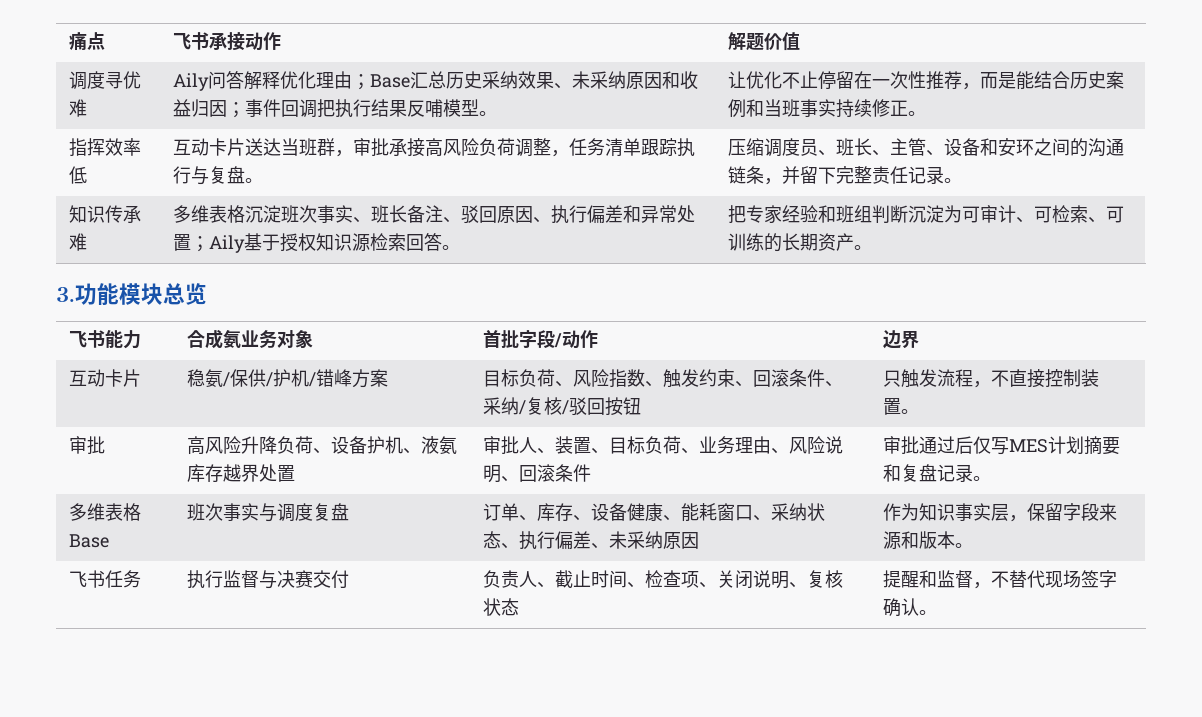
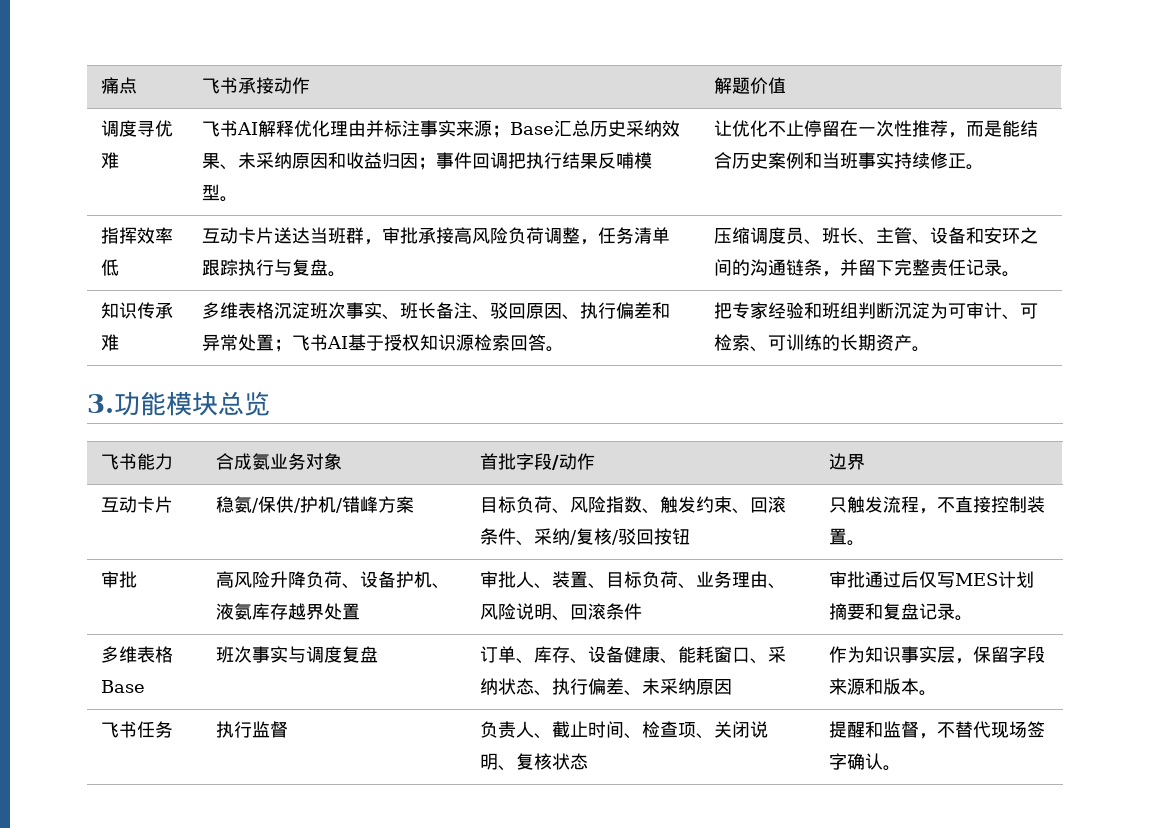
- Aily问答解释优化理由；Base汇总历史采纳效果、未采纳原因和收益归因；事件回调把执行结果反哺模型。
+ 飞书AI解释优化理由并标注事实来源；Base汇总历史采纳效果、未采纳原因和收益归因；事件回调把执行结果反哺模型。
- 多维表格沉淀班次事实、班长备注、驳回原因、执行偏差和异常处置；Aily基于授权知识源检索回答。
+ 多维表格沉淀班次事实、班长备注、驳回原因、执行偏差和异常处置；飞书AI基于授权知识源检索回答。
- 飞书任务 | 执行监督与决赛交付 | 负责人、截止时间、检查项、关闭说明、复核状态 | 提醒和监督，不替代现场签字确认。
+ 飞书任务 | 执行监督 | 负责人、截止时间、检查项、关闭说明、复核状态 | 提醒和监督，不替代现场签字确认。

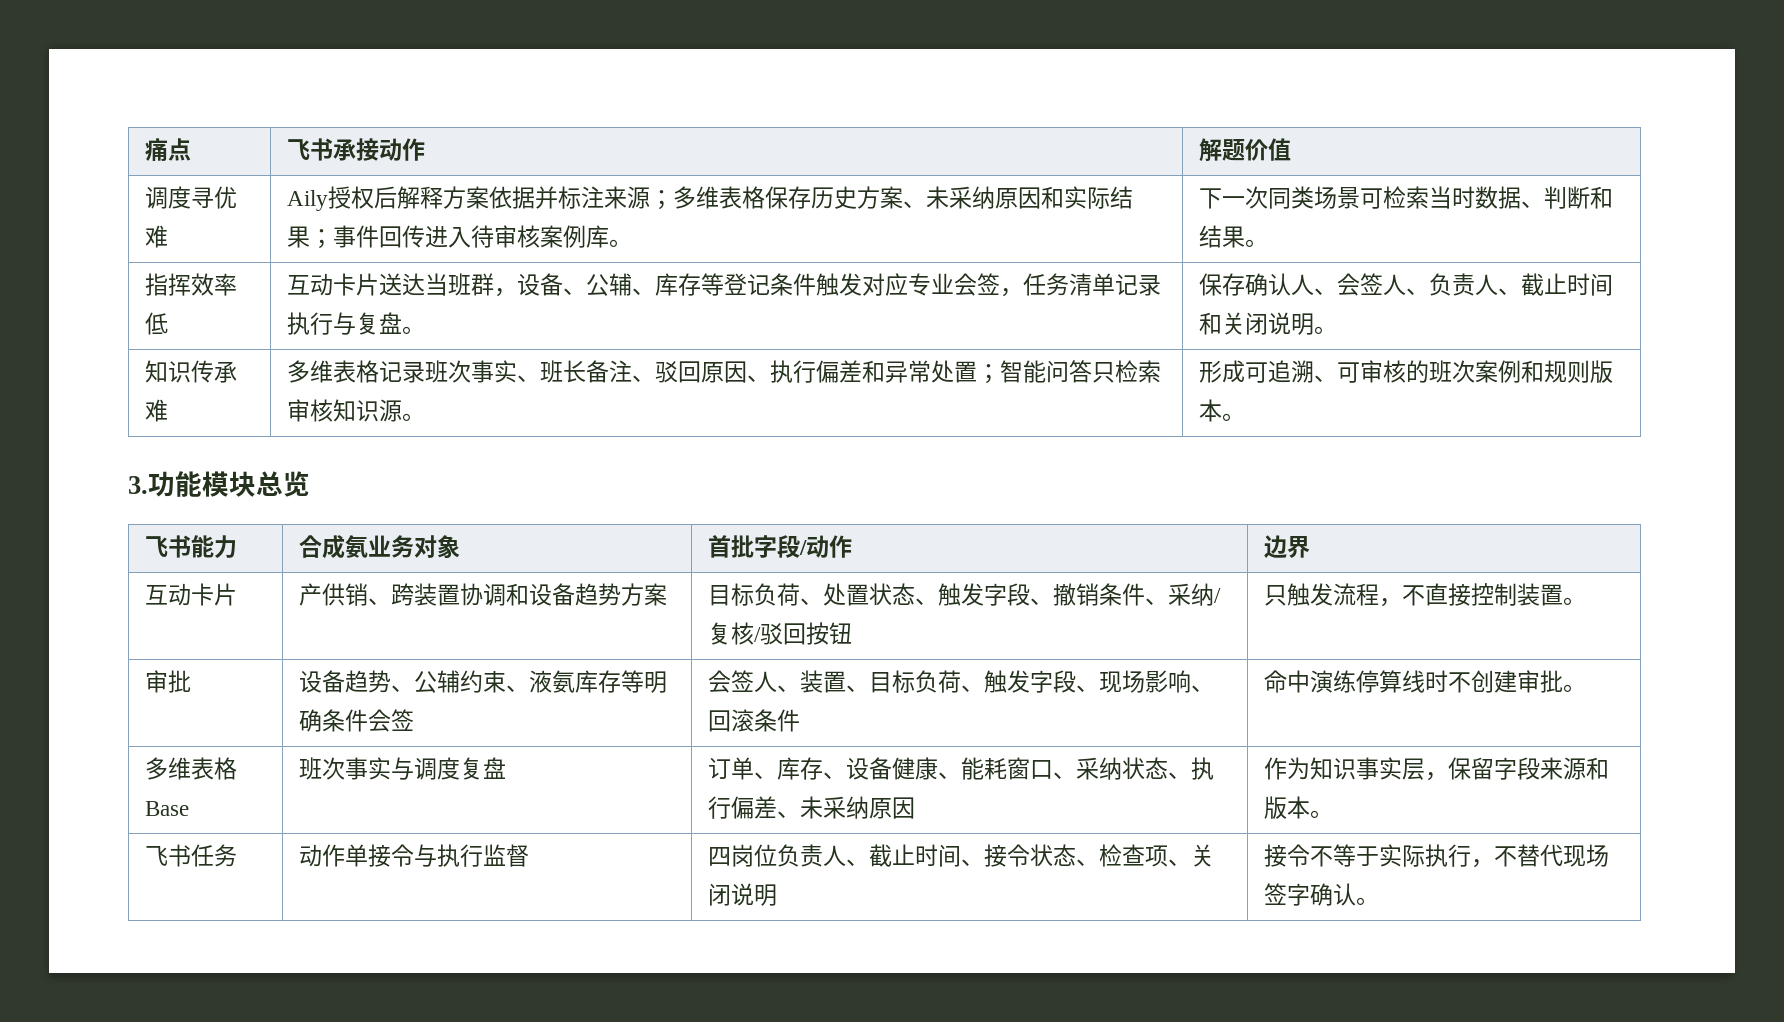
- 飞书AI解释优化理由并标注事实来源；Base汇总历史采纳效果、未采纳原因和收益归因；事件回调把执行结果反哺模型。 | 让优化不止停留在一次性推荐，而是能结合历史案例和当班事实持续修正。
+ Aily授权后解释方案依据并标注来源；多维表格保存历史方案、未采纳原因和实际结果；事件回传进入待审核案例库。 | 下一次同类场景可检索当时数据、判断和结果。
- 指挥效率低 | 互动卡片送达当班群，审批承接高风险负荷调整，任务清单跟踪执行与复盘。 | 压缩调度员、班长、主管、设备和安环之间的沟通链条，并留下完整责任记录。
+ 指挥效率低 | 互动卡片送达当班群，设备、公辅、库存等登记条件触发对应专业会签，任务清单记录执行与复盘。 | 保存确认人、会签人、负责人、截止时间和关闭说明。
- 多维表格沉淀班次事实、班长备注、驳回原因、执行偏差和异常处置；飞书AI基于授权知识源检索回答。 | 把专家经验和班组判断沉淀为可审计、可检索、可训练的长期资产。
+ 多维表格记录班次事实、班长备注、驳回原因、执行偏差和异常处置；智能问答只检索审核知识源。 | 形成可追溯、可审核的班次案例和规则版本。
- 互动卡片 | 稳氨/保供/护机/错峰方案 | 目标负荷、风险指数、触发约束、回滚条件、采纳/复核/驳回按钮 | 只触发流程，不直接控制装置。
+ 互动卡片 | 产供销、跨装置协调和设备趋势方案 | 目标负荷、处置状态、触发字段、撤销条件、采纳/复核/驳回按钮 | 只触发流程，不直接控制装置。
- 审批 | 高风险升降负荷、设备护机、液氨库存越界处置 | 审批人、装置、目标负荷、业务理由、风险说明、回滚条件 | 审批通过后仅写MES计划摘要和复盘记录。
+ 审批 | 设备趋势、公辅约束、液氨库存等明确条件会签 | 会签人、装置、目标负荷、触发字段、现场影响、回滚条件 | 命中演练停算线时不创建审批。
- 飞书任务 | 执行监督 | 负责人、截止时间、检查项、关闭说明、复核状态 | 提醒和监督，不替代现场签字确认。
+ 飞书任务 | 动作单接令与执行监督 | 四岗位负责人、截止时间、接令状态、检查项、关闭说明 | 接令不等于实际执行，不替代现场签字确认。

